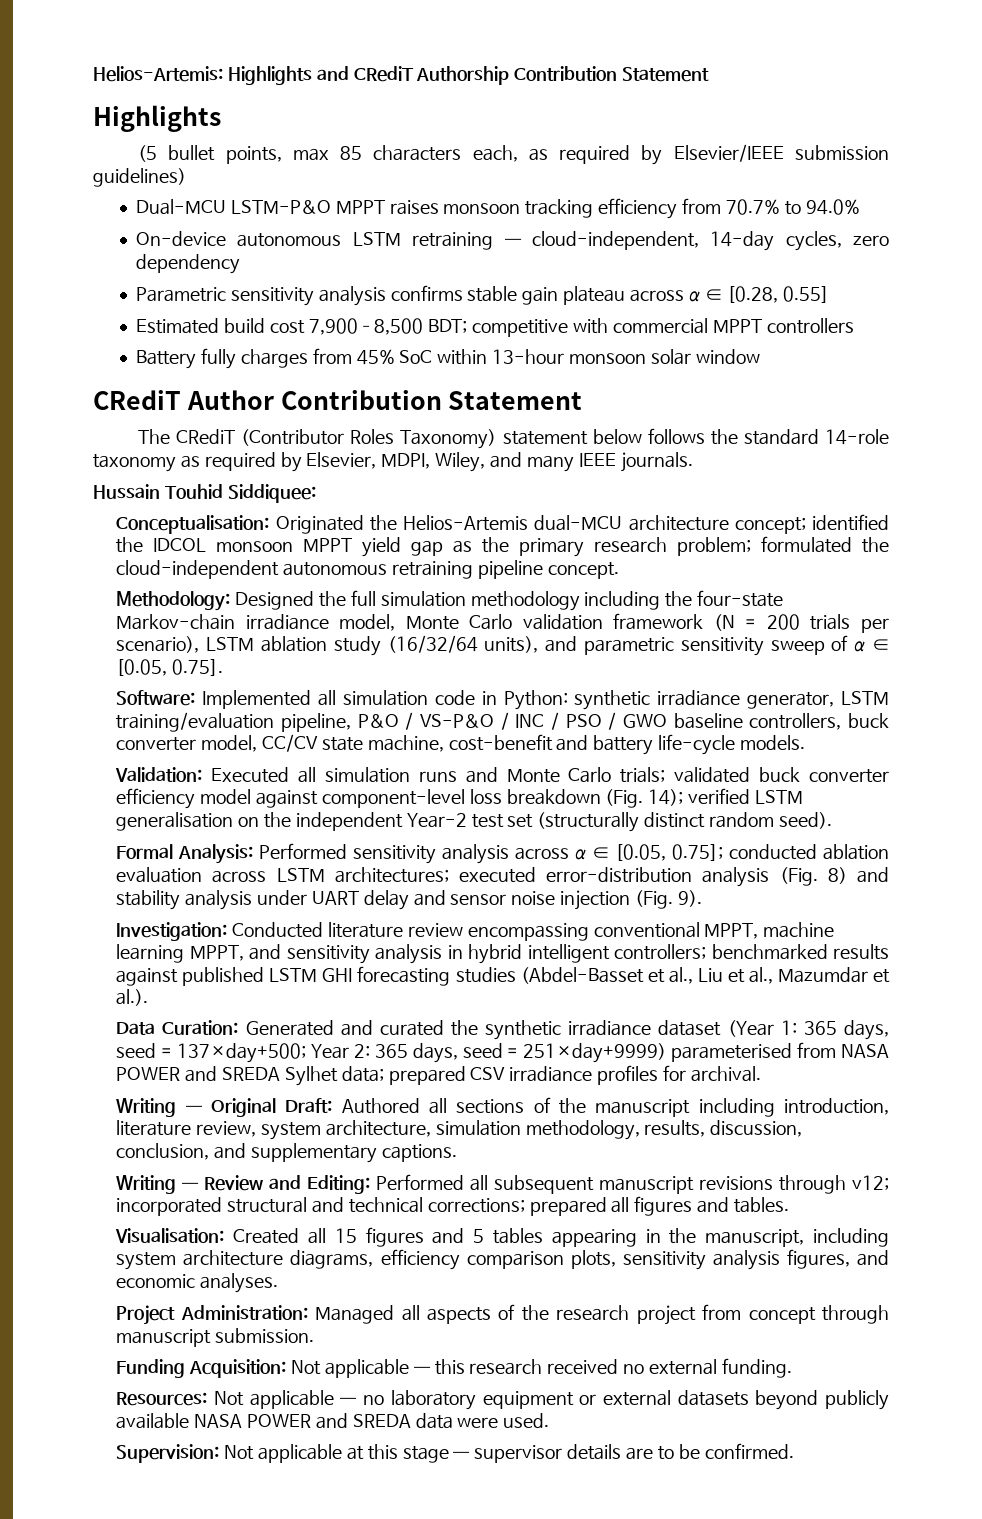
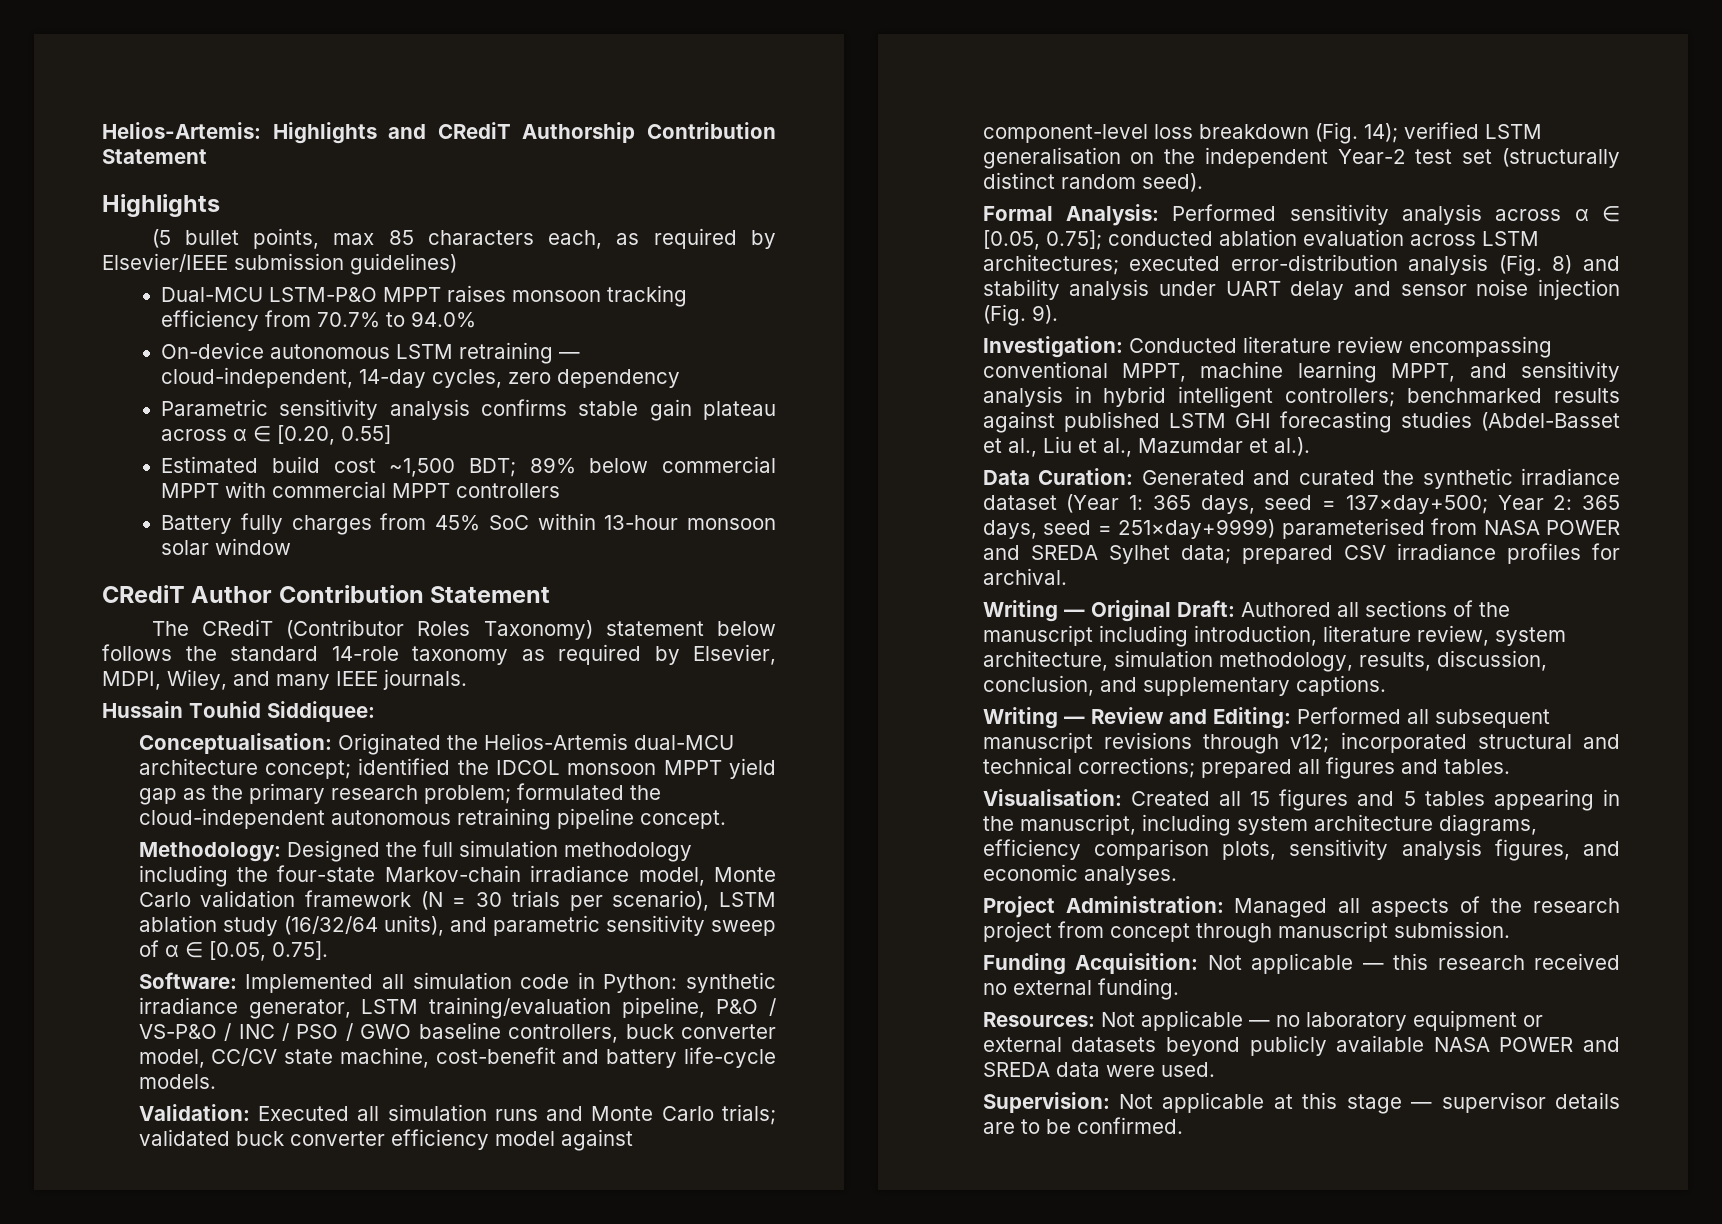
- Parametric sensitivity analysis confirms stable gain plateau across α ∈ [0.28, 0.55]
+ Parametric sensitivity analysis confirms stable gain plateau across α ∈ [0.20, 0.55]
- Estimated build cost 7,900–8,500 BDT; competitive with commercial MPPT controllers
+ Estimated build cost ~1,500 BDT; 89% below commercial MPPT with commercial MPPT controllers
- Methodology: Designed the full simulation methodology including the four-state Markov-chain irradiance model, Monte Carlo validation framework (N = 200 trials per scenario), LSTM ablation study (16/32/64 units), and parametric sensitivity sweep of α ∈ [0.05, 0.75].
+ Methodology: Designed the full simulation methodology including the four-state Markov-chain irradiance model, Monte Carlo validation framework (N = 30 trials per scenario), LSTM ablation study (16/32/64 units), and parametric sensitivity sweep of α ∈ [0.05, 0.75].

